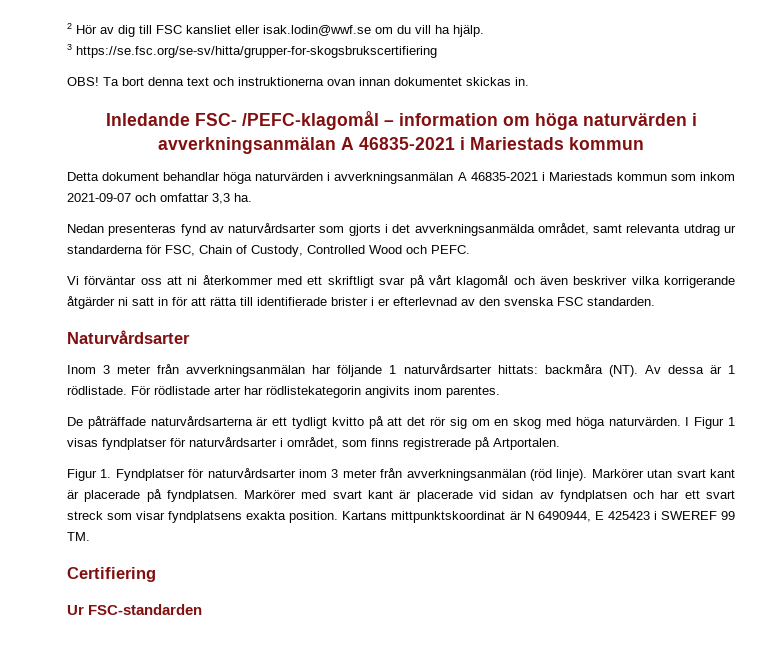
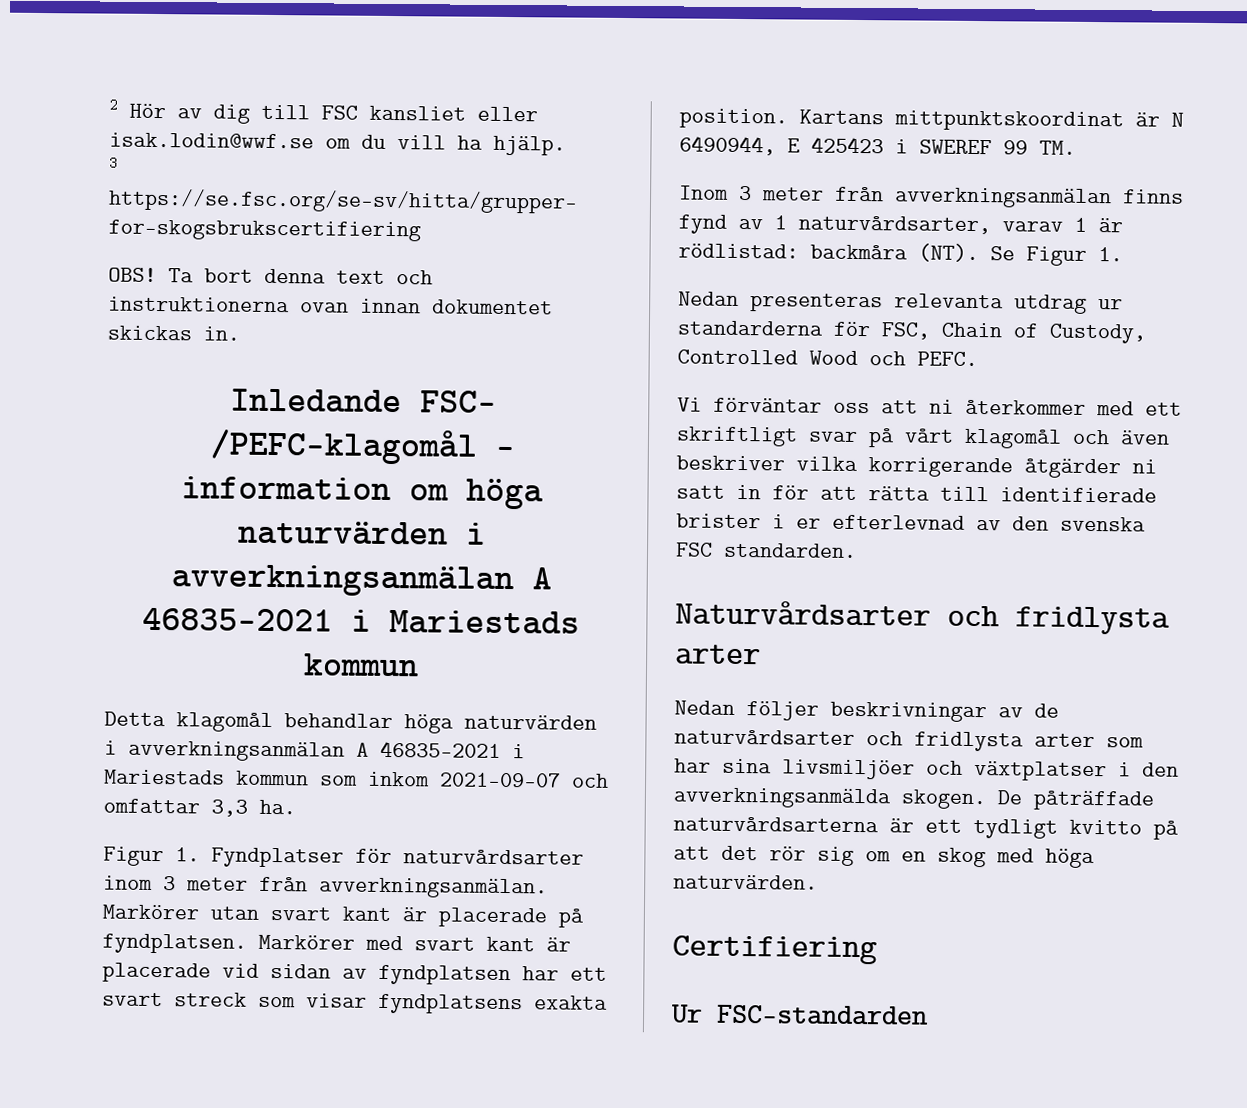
- Detta dokument behandlar höga naturvärden i avverkningsanmälan A 46835-2021 i Mariestads kommun som inkom 2021-09-07 och omfattar 3,3 ha.
+ Detta klagomål behandlar höga naturvärden i avverkningsanmälan A 46835-2021 i Mariestads kommun som inkom 2021-09-07 och omfattar 3,3 ha.
- Nedan presenteras fynd av naturvårdsarter som gjorts i det avverkningsanmälda området, samt relevanta utdrag ur standarderna för FSC, Chain of Custody, Controlled Wood och PEFC.
+ Figur 1. Fyndplatser för naturvårdsarter inom 3 meter från avverkningsanmälan. Markörer utan svart kant är placerade på fyndplatsen. Markörer med svart kant är placerade vid sidan av fyndplatsen har ett svart streck som visar fyndplatsens exakta position. Kartans mittpunktskoordinat är N 6490944, E 425423 i SWEREF 99 TM.
+ Inom 3 meter från avverkningsanmälan finns fynd av 1 naturvårdsarter, varav 1 är rödlistad: backmåra (NT). Se Figur 1.
+ Nedan presenteras relevanta utdrag ur standarderna för FSC, Chain of Custody, Controlled Wood och PEFC.
- Naturvårdsarter
- Inom 3 meter från avverkningsanmälan har följande 1 naturvårdsarter hittats: backmåra (NT). Av dessa är 1 rödlistade. För rödlistade arter har rödlistekategorin angivits inom parentes.
- De påträffade naturvårdsarterna är ett tydligt kvitto på att det rör sig om en skog med höga naturvärden. I Figur 1 visas fyndplatser för naturvårdsarter i området, som finns registrerade på Artportalen.
- Figur 1. Fyndplatser för naturvårdsarter inom 3 meter från avverkningsanmälan (röd linje). Markörer utan svart kant är placerade på fyndplatsen. Markörer med svart kant är placerade vid sidan av fyndplatsen och har ett svart streck som visar fyndplatsens exakta position. Kartans mittpunktskoordinat är N 6490944, E 425423 i SWEREF 99 TM.
+ Naturvårdsarter och fridlysta arter
+ Nedan följer beskrivningar av de naturvårdsarter och fridlysta arter som har sina livsmiljöer och växtplatser i den avverkningsanmälda skogen. De påträffade naturvårdsarterna är ett tydligt kvitto på att det rör sig om en skog med höga naturvärden.

